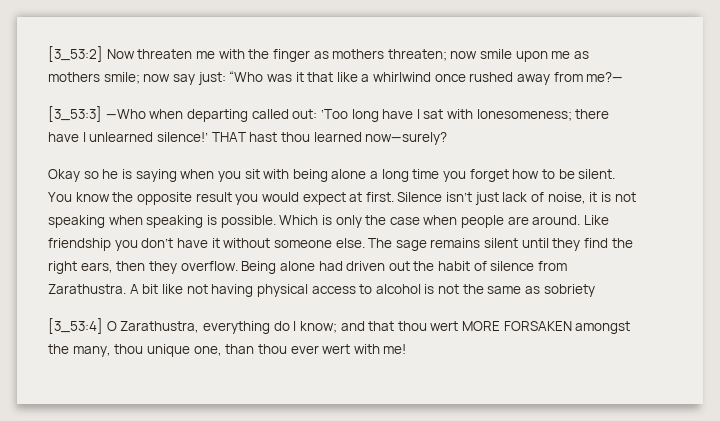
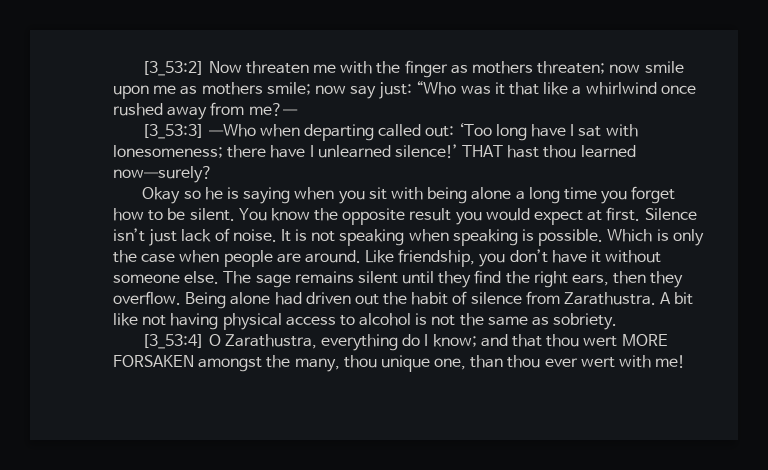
- Silence isn’t just lack of noise, it is not speaking when speaking is possible.
+ Silence isn’t just lack of noise. It is not speaking when speaking is possible.
- Like friendship you don’t have it without someone else.
+ Like friendship, you don’t have it without someone else.
- A bit like not having physical access to alcohol is not the same as sobriety
+ A bit like not having physical access to alcohol is not the same as sobriety.

